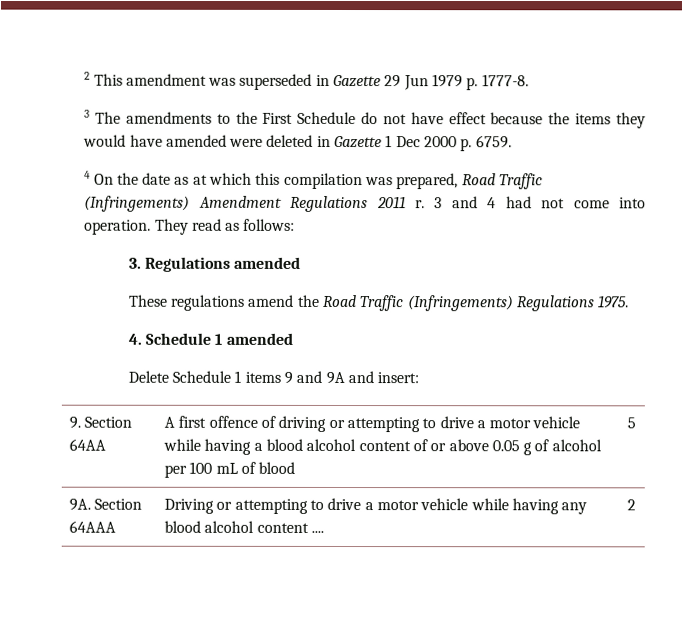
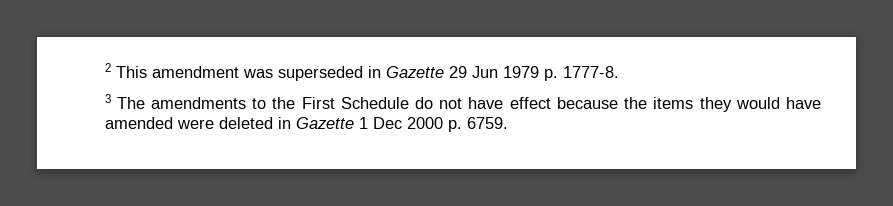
- 4 On the date as at which this compilation was prepared, Road Traffic (Infringements) Amendment Regulations 2011 r. 3 and 4 had not come into operation. They read as follows:
- 3. Regulations amended
- These regulations amend the Road Traffic (Infringements) Regulations 1975.
- 4. Schedule 1 amended
- Delete Schedule 1 items 9 and 9A and insert:
- 9. Section 64AA | A first offence of driving or attempting to drive a motor vehicle while having a blood alcohol content of or above 0.05 g of alcohol per 100 mL of blood | 5
- 9A. Section 64AAA | Driving or attempting to drive a motor vehicle while having any blood alcohol content .... | 2

